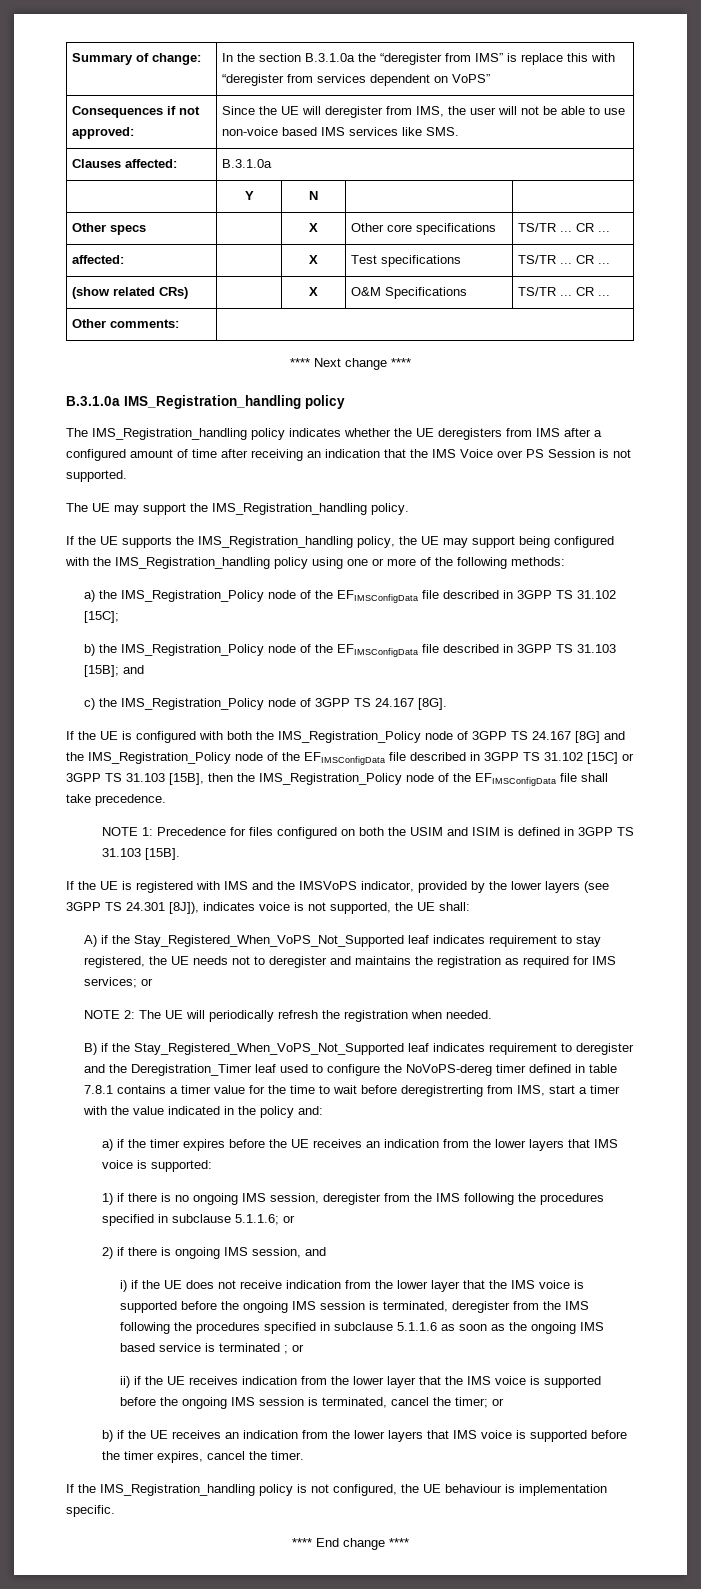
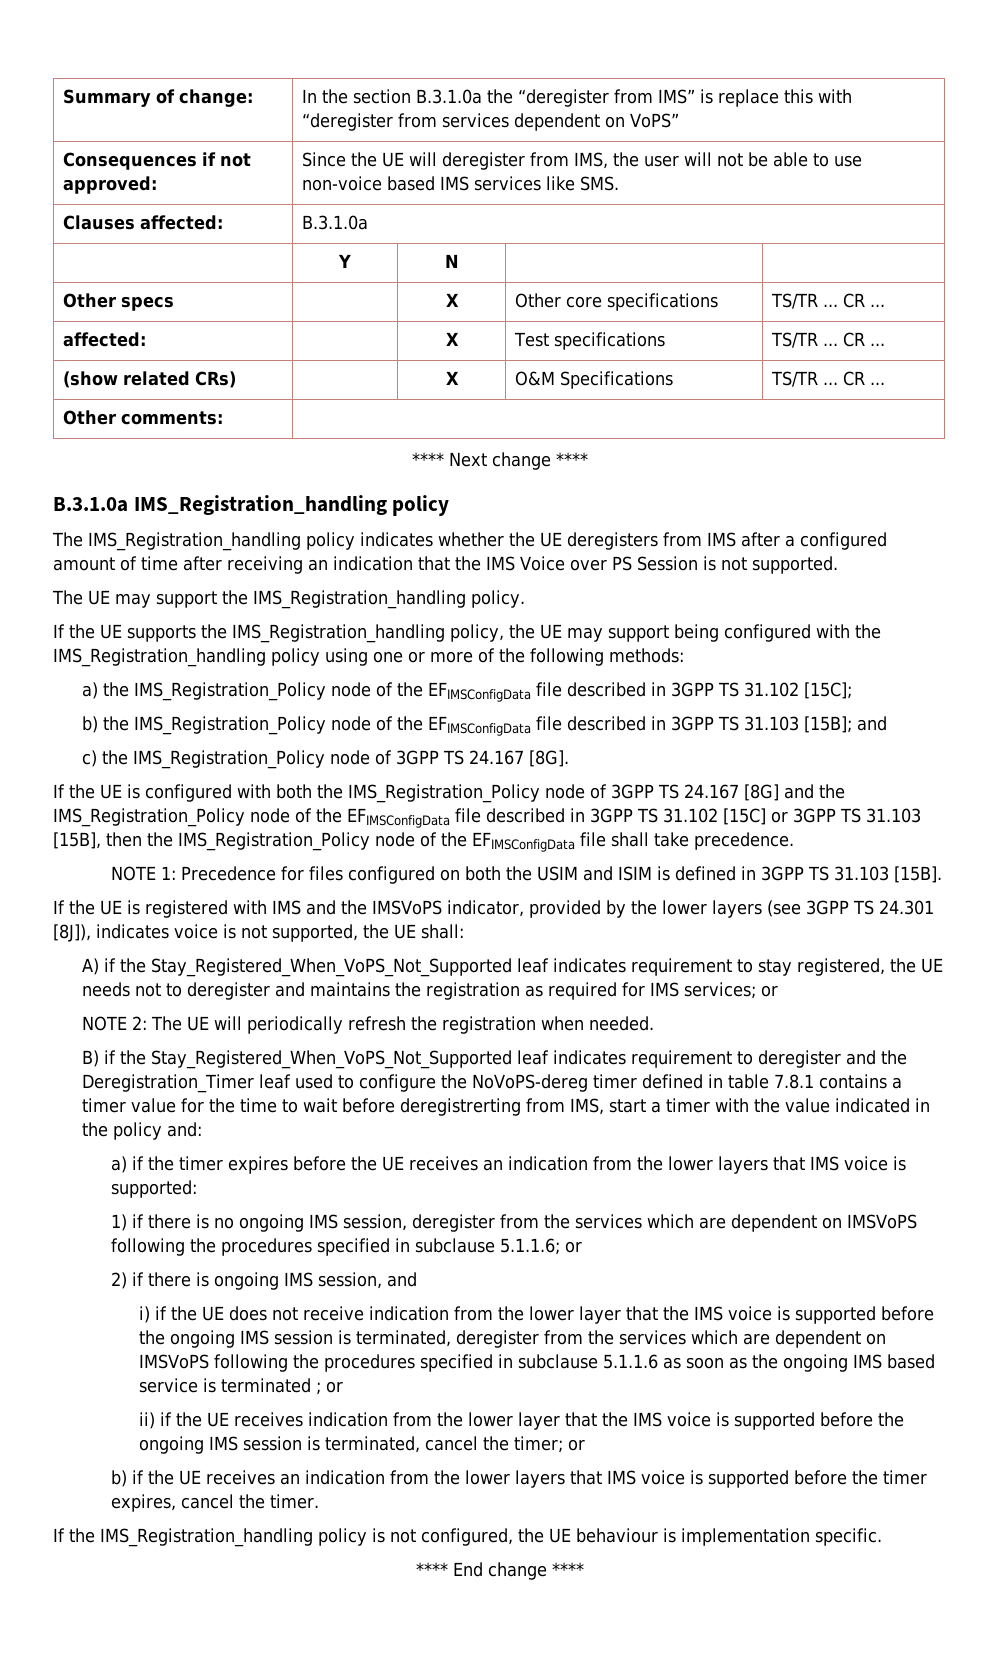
- 1) if there is no ongoing IMS session, deregister from the IMS following the procedures specified in subclause 5.1.1.6; or
+ 1) if there is no ongoing IMS session, deregister from the services which are dependent on IMSVoPS following the procedures specified in subclause 5.1.1.6; or
- i) if the UE does not receive indication from the lower layer that the IMS voice is supported before the ongoing IMS session is terminated, deregister from the IMS following the procedures specified in subclause 5.1.1.6 as soon as the ongoing IMS based service is terminated ; or
+ i) if the UE does not receive indication from the lower layer that the IMS voice is supported before the ongoing IMS session is terminated, deregister from the services which are dependent on IMSVoPS following the procedures specified in subclause 5.1.1.6 as soon as the ongoing IMS based service is terminated ; or

